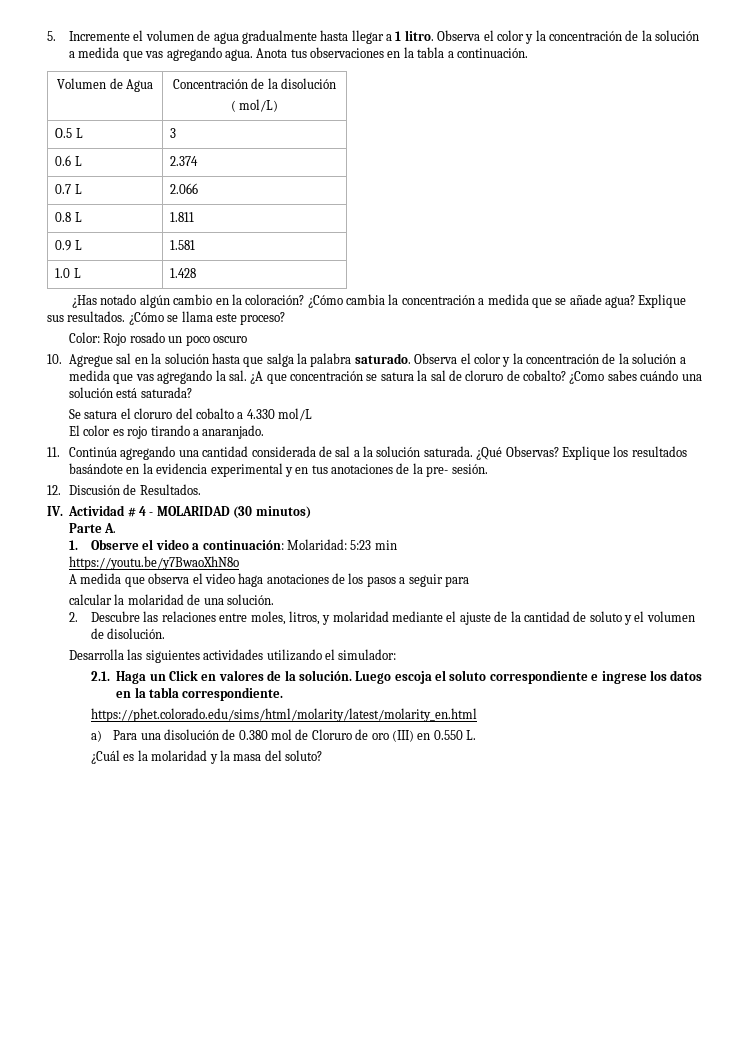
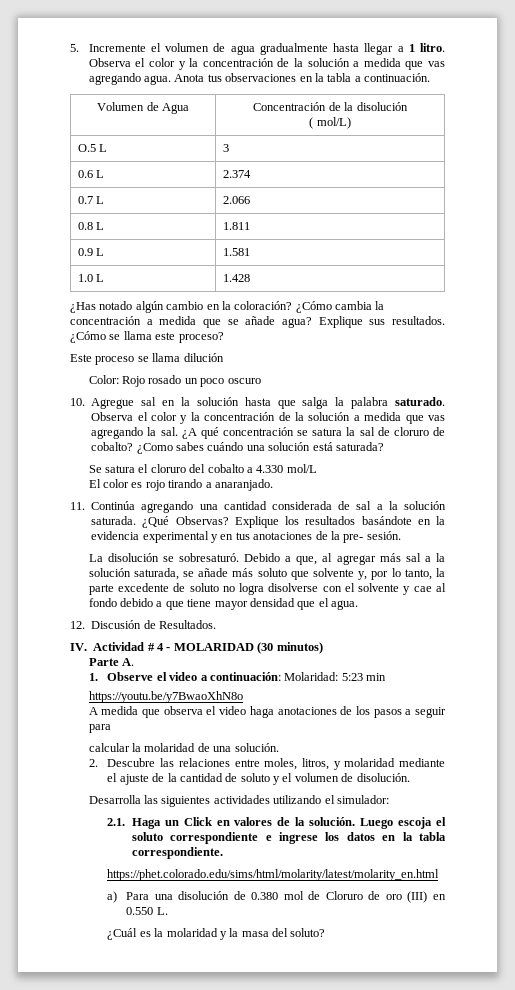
+ Este proceso se llama dilución
- ¿A que concentración se satura la sal de cloruro de cobalto?
+ ¿A qué concentración se satura la sal de cloruro de cobalto?
+ La disolución se sobresaturó. Debido a que, al agregar más sal a la solución saturada, se añade más soluto que solvente y, por lo tanto, la parte excedente de soluto no logra disolverse con el solvente y cae al fondo debido a que tiene mayor densidad que el agua.

